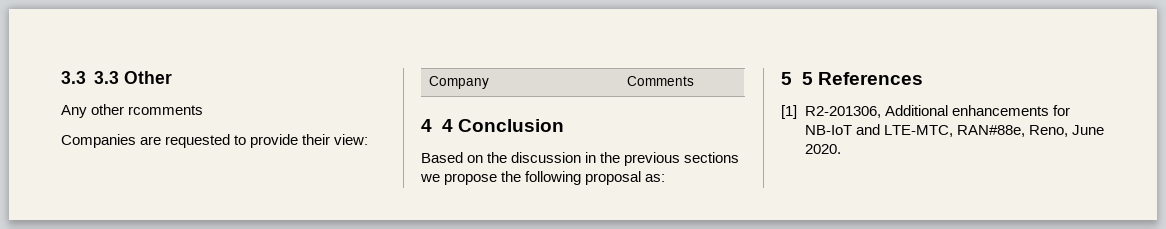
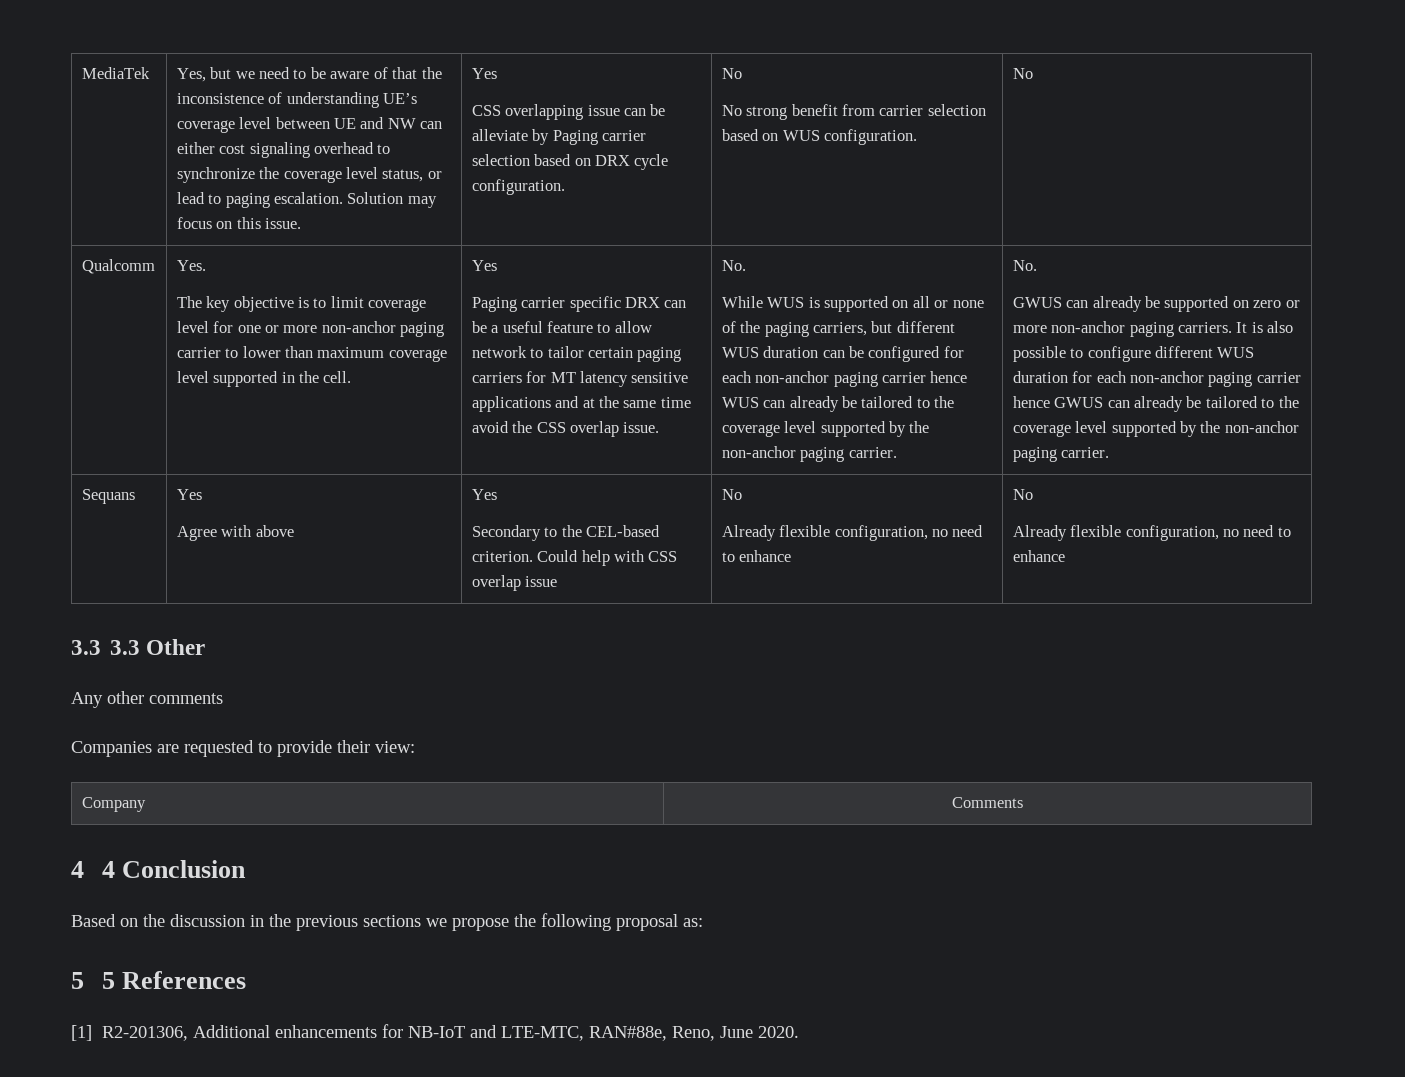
+ MediaTek | Yes, but we need to be aware of that the inconsistence of understanding UE’s coverage level between UE and NW can either cost signaling overhead to synchronize the coverage level status, or lead to paging escalation. Solution may focus on this issue. | Yes
+ CSS overlapping issue can be alleviate by Paging carrier selection based on DRX cycle configuration. | No
+ No strong benefit from carrier selection based on WUS configuration. | No
+ Qualcomm | Yes.
+ The key objective is to limit coverage level for one or more non-anchor paging carrier to lower than maximum coverage level supported in the cell. | Yes
+ Paging carrier specific DRX can be a useful feature to allow network to tailor certain paging carriers for MT latency sensitive applications and at the same time avoid the CSS overlap issue. | No.
+ While WUS is supported on all or none of the paging carriers, but different WUS duration can be configured for each non-anchor paging carrier hence WUS can already be tailored to the coverage level supported by the non-anchor paging carrier. | No.
+ GWUS can already be supported on zero or more non-anchor paging carriers. It is also possible to configure different WUS duration for each non-anchor paging carrier hence GWUS can already be tailored to the coverage level supported by the non-anchor paging carrier.
+ Sequans | Yes
+ Agree with above | Yes
+ Secondary to the CEL-based criterion. Could help with CSS overlap issue | No
+ Already flexible configuration, no need to enhance | No
+ Already flexible configuration, no need to enhance
- Any other rcomments
+ Any other comments

